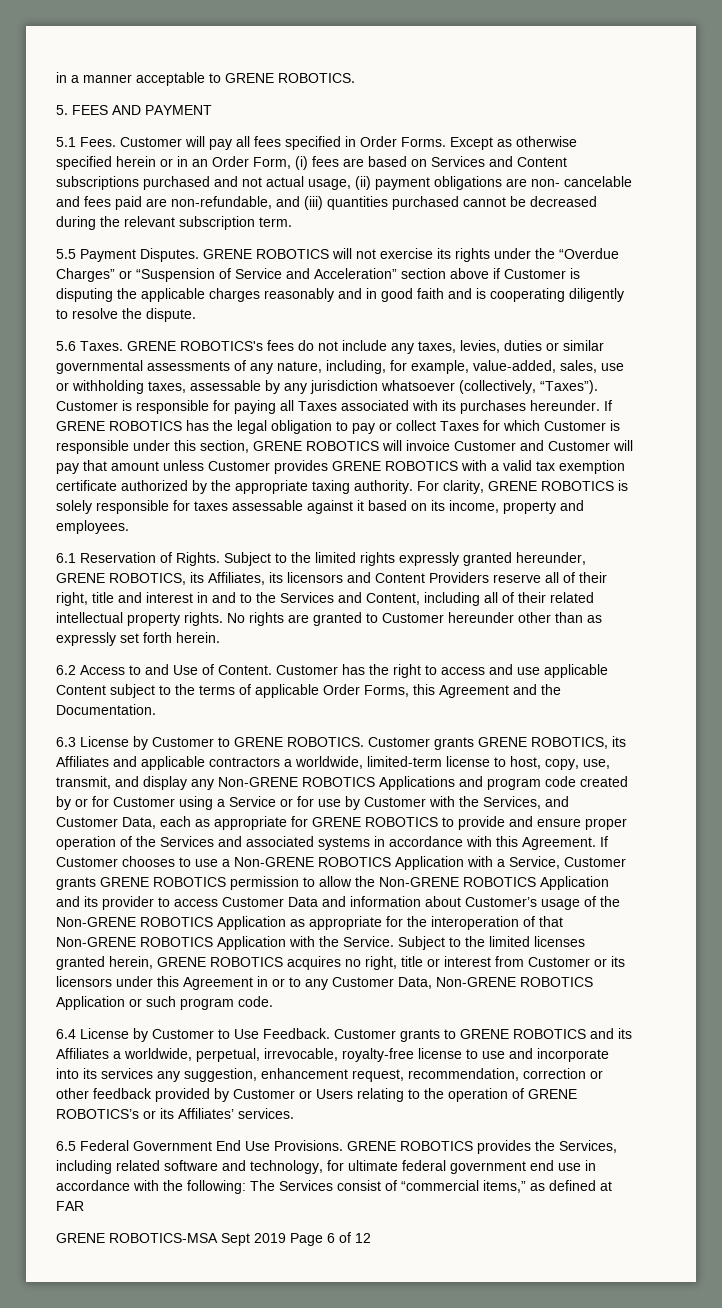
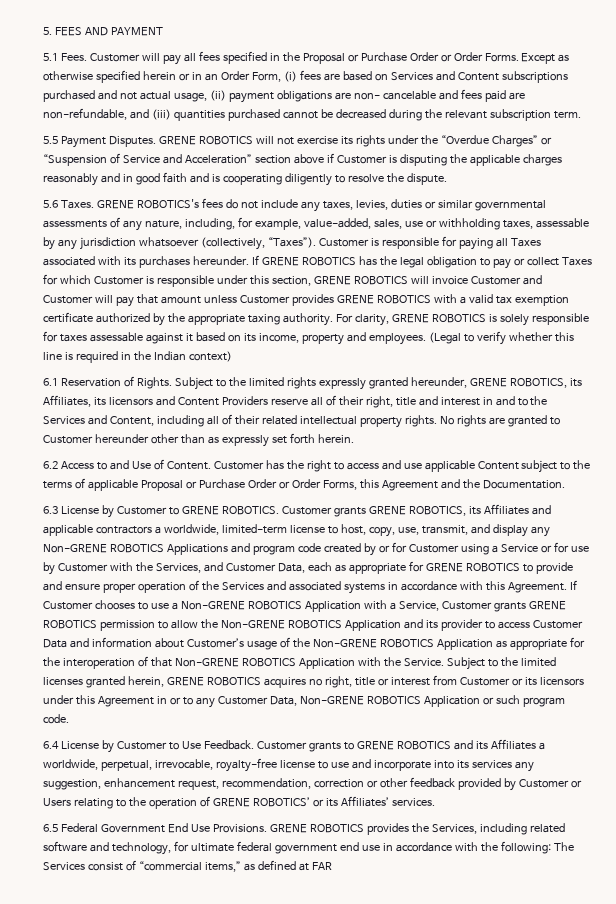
- in a manner acceptable to GRENE ROBOTICS.
- Customer will pay all fees specified in Order Forms.
+ Customer will pay all fees specified in the Proposal or Purchase Order or Order Forms.
+ (Legal to verify whether this line is required in the Indian context)
- Customer has the right to access and use applicable Content subject to the terms of applicable Order Forms, this Agreement and the Documentation.
+ Customer has the right to access and use applicable Content subject to the terms of applicable Proposal or Purchase Order or Order Forms, this Agreement and the Documentation.
- Customer grants to GRENE ROBOTICS and its Affiliates a worldwide, perpetual, irrevocable, royalty-free license to use and incorporate into its services any suggestion, enhancement request, recommendation, correction or other feedback provided by Customer or Users relating to the operation of GRENE ROBOTICS’s or its Affiliates’ services.
+ Customer grants to GRENE ROBOTICS and its Affiliates a worldwide, perpetual, irrevocable, royalty-free license to use and incorporate into its services any suggestion, enhancement request, recommendation, correction or other feedback provided by Customer or Users relating to the operation of GRENE ROBOTICS’ or its Affiliates’ services.
- GRENE ROBOTICS-MSA Sept 2019 Page 6 of 12

